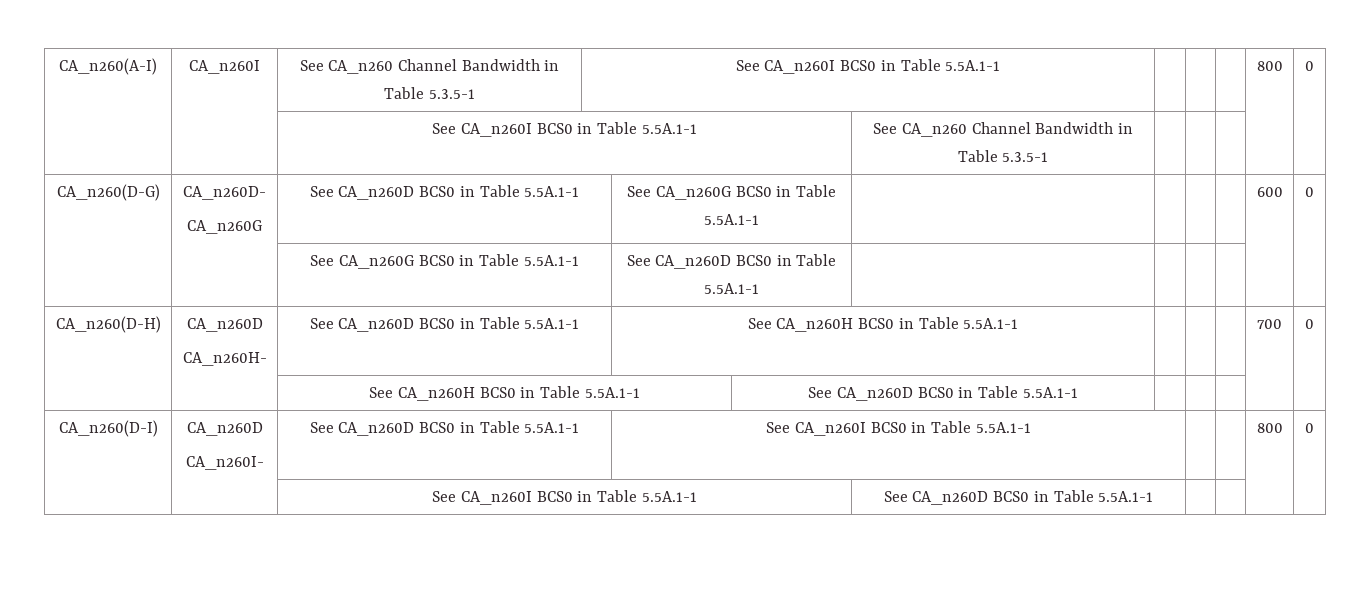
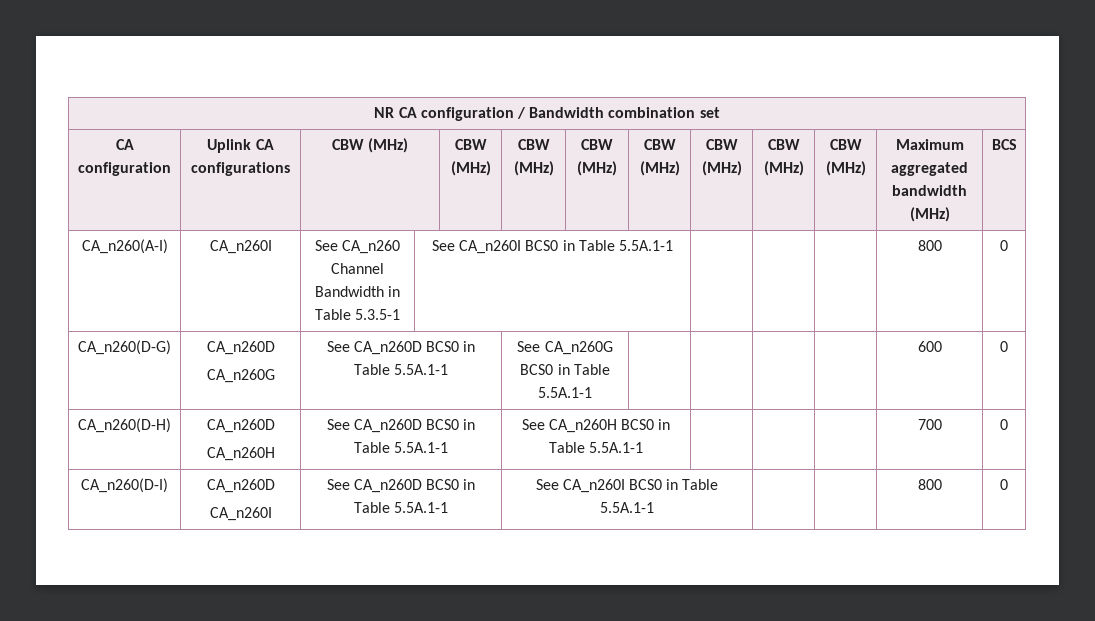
+ NR CA configuration / Bandwidth combination set
+ CA configuration | Uplink CA configurations | CBW (MHz) | CBW (MHz) | CBW (MHz) | CBW (MHz) | CBW (MHz) | CBW (MHz) | CBW (MHz) | CBW (MHz) | Maximum aggregated bandwidth (MHz) | BCS
- | | See CA_n260I BCS0 in Table 5.5A.1-1 | See CA_n260 Channel Bandwidth in Table 5.3.5-1 | | | | |
- CA_n260(D-G) | CA_n260D-
+ CA_n260(D-G) | CA_n260D
- | | See CA_n260G BCS0 in Table 5.5A.1-1 | See CA_n260D BCS0 in Table 5.5A.1-1 | | | | | |
  CA_n260(D-H) | CA_n260D
- CA_n260H- | See CA_n260D BCS0 in Table 5.5A.1-1 | See CA_n260H BCS0 in Table 5.5A.1-1 | | | | 700 | 0
+ CA_n260H | See CA_n260D BCS0 in Table 5.5A.1-1 | See CA_n260H BCS0 in Table 5.5A.1-1 | | | | 700 | 0
- | | See CA_n260H BCS0 in Table 5.5A.1-1 | See CA_n260D BCS0 in Table 5.5A.1-1 | | | | |
  CA_n260(D-I) | CA_n260D
- CA_n260I- | See CA_n260D BCS0 in Table 5.5A.1-1 | See CA_n260I BCS0 in Table 5.5A.1-1 | | | 800 | 0
+ CA_n260I | See CA_n260D BCS0 in Table 5.5A.1-1 | See CA_n260I BCS0 in Table 5.5A.1-1 | | | 800 | 0
- | | See CA_n260I BCS0 in Table 5.5A.1-1 | See CA_n260D BCS0 in Table 5.5A.1-1 | | | |

